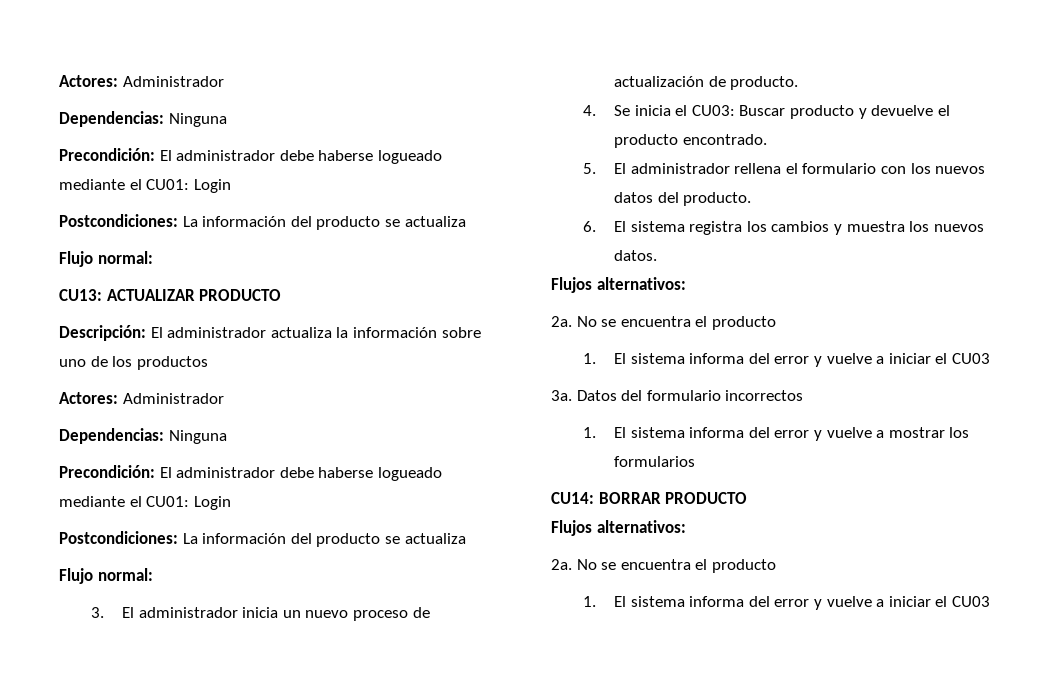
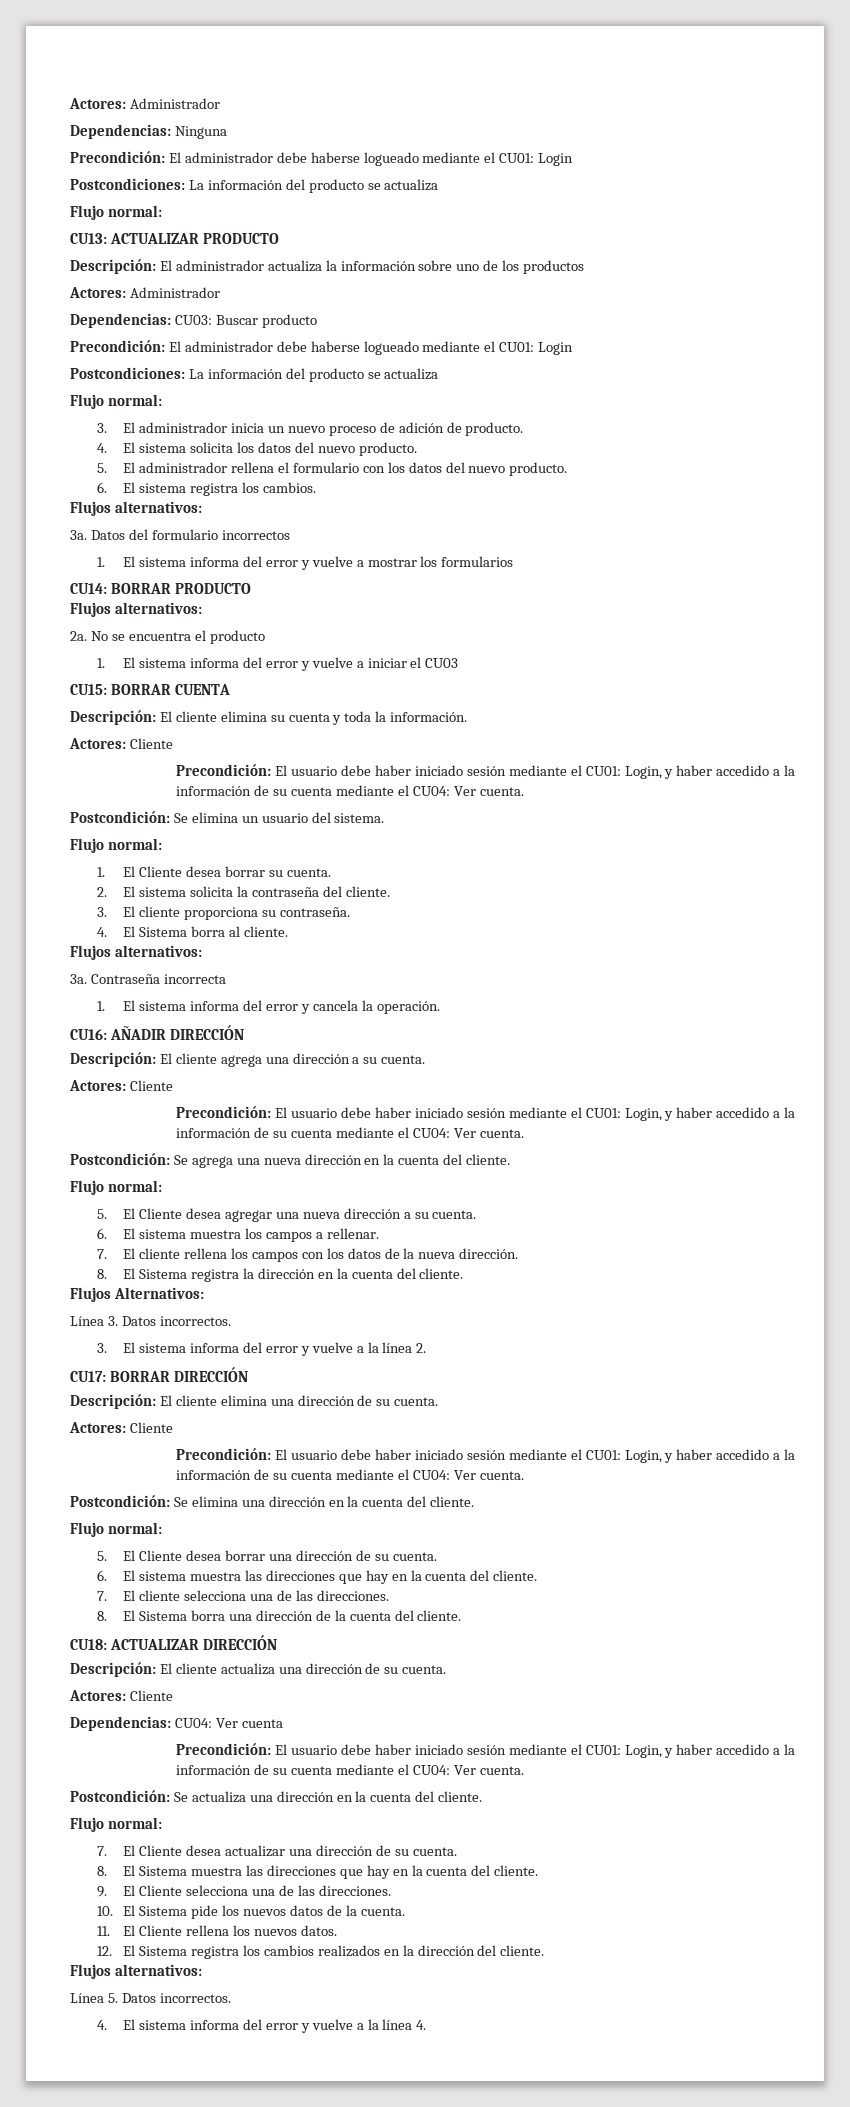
  Descripción: El administrador actualiza la información sobre uno de los productos
  Actores: Administrador
- Dependencias: Ninguna
+ Dependencias: CU03: Buscar producto
- 3. El administrador inicia un nuevo proceso de actualización de producto.
+ 3. El administrador inicia un nuevo proceso de adición de producto.
- 4. Se inicia el CU03: Buscar producto y devuelve el producto encontrado.
+ 4. El sistema solicita los datos del nuevo producto.
- 5. El administrador rellena el formulario con los nuevos datos del producto.
+ 5. El administrador rellena el formulario con los datos del nuevo producto.
- 6. El sistema registra los cambios y muestra los nuevos datos.
+ 6. El sistema registra los cambios.
  Flujos alternativos:
- 2a. No se encuentra el producto
- 1. El sistema informa del error y vuelve a iniciar el CU03
+ CU15: BORRAR CUENTA
+ Descripción: El cliente elimina su cuenta y toda la información.
+ Actores: Cliente
+ Precondición: El usuario debe haber iniciado sesión mediante el CU01: Login, y haber accedido a la información de su cuenta mediante el CU04: Ver cuenta.
+ Postcondición: Se elimina un usuario del sistema.
+ Flujo normal:
+ 1. El Cliente desea borrar su cuenta.
+ 2. El sistema solicita la contraseña del cliente.
+ 3. El cliente proporciona su contraseña.
+ 4. El Sistema borra al cliente.
+ Flujos alternativos:
+ 3a. Contraseña incorrecta
+ 1. El sistema informa del error y cancela la operación.
+ CU16: AÑADIR DIRECCIÓN
+ Descripción: El cliente agrega una dirección a su cuenta.
+ Actores: Cliente
+ Precondición: El usuario debe haber iniciado sesión mediante el CU01: Login, y haber accedido a la información de su cuenta mediante el CU04: Ver cuenta.
+ Postcondición: Se agrega una nueva dirección en la cuenta del cliente.
+ Flujo normal:
+ 5. El Cliente desea agregar una nueva dirección a su cuenta.
+ 6. El sistema muestra los campos a rellenar.
+ 7. El cliente rellena los campos con los datos de la nueva dirección.
+ 8. El Sistema registra la dirección en la cuenta del cliente.
+ Flujos Alternativos:
+ Línea 3. Datos incorrectos.
+ 3. El sistema informa del error y vuelve a la línea 2.
+ CU17: BORRAR DIRECCIÓN
+ Descripción: El cliente elimina una dirección de su cuenta.
+ Actores: Cliente
+ Precondición: El usuario debe haber iniciado sesión mediante el CU01: Login, y haber accedido a la información de su cuenta mediante el CU04: Ver cuenta.
+ Postcondición: Se elimina una dirección en la cuenta del cliente.
+ Flujo normal:
+ 5. El Cliente desea borrar una dirección de su cuenta.
+ 6. El sistema muestra las direcciones que hay en la cuenta del cliente.
+ 7. El cliente selecciona una de las direcciones.
+ 8. El Sistema borra una dirección de la cuenta del cliente.
+ CU18: ACTUALIZAR DIRECCIÓN
+ Descripción: El cliente actualiza una dirección de su cuenta.
+ Actores: Cliente
+ Dependencias: CU04: Ver cuenta
+ Precondición: El usuario debe haber iniciado sesión mediante el CU01: Login, y haber accedido a la información de su cuenta mediante el CU04: Ver cuenta.
+ Postcondición: Se actualiza una dirección en la cuenta del cliente.
+ Flujo normal:
+ 7. El Cliente desea actualizar una dirección de su cuenta.
+ 8. El Sistema muestra las direcciones que hay en la cuenta del cliente.
+ 9. El Cliente selecciona una de las direcciones.
+ 10. El Sistema pide los nuevos datos de la cuenta.
+ 11. El Cliente rellena los nuevos datos.
+ 12. El Sistema registra los cambios realizados en la dirección del cliente.
+ Flujos alternativos:
+ Línea 5. Datos incorrectos.
+ 4. El sistema informa del error y vuelve a la línea 4.

